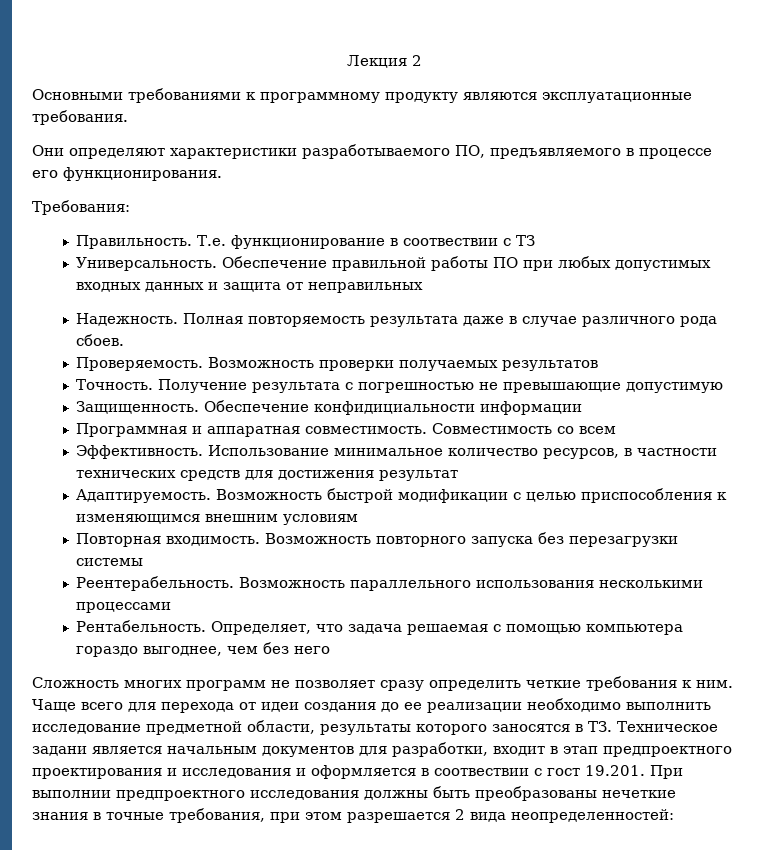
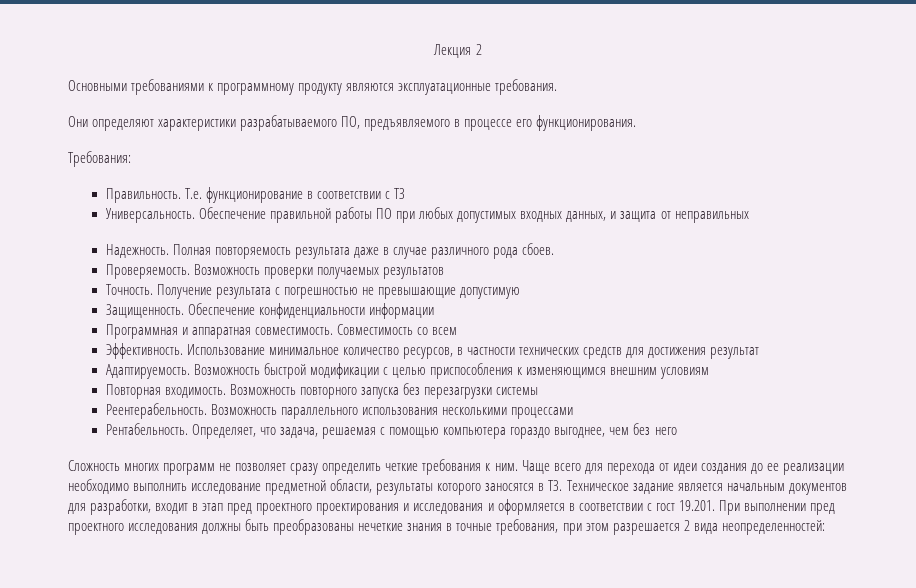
- Они определяют характеристики разработываемого ПО, предъявляемого в процессе его функционирования.
+ Они определяют характеристики разрабатываемого ПО, предъявляемого в процессе его функционирования.
- Т.е. функционирование в соотвествии с ТЗ
+ Т.е. функционирование в соответствии с ТЗ
- Обеспечение правильной работы ПО при любых допустимых входных данных и защита от неправильных
+ Обеспечение правильной работы ПО при любых допустимых входных данных, и защита от неправильных
- Обеспечение конфидициальности информации
+ Обеспечение конфиденциальности информации
- Определяет, что задача решаемая с помощью компьютера гораздо выгоднее, чем без него
+ Определяет, что задача, решаемая с помощью компьютера гораздо выгоднее, чем без него
- Чаще всего для перехода от идеи создания до ее реализации необходимо выполнить исследование предметной области, результаты которого заносятся в ТЗ. Техническое задани является начальным документов для разработки, входит в этап предпроектного проектирования и исследования и оформляется в соотвествии с гост 19.201. При выполнии предпроектного исследования должны быть преобразованы нечеткие знания в точные требования, при этом разрешается 2 вида неопределенностей:
+ Чаще всего для перехода от идеи создания до ее реализации необходимо выполнить исследование предметной области, результаты которого заносятся в ТЗ. Техническое задание является начальным документов для разработки, входит в этап пред проектного проектирования и исследования и оформляется в соответствии с гост 19.201. При выполнении пред проектного исследования должны быть преобразованы нечеткие знания в точные требования, при этом разрешается 2 вида неопределенностей:

